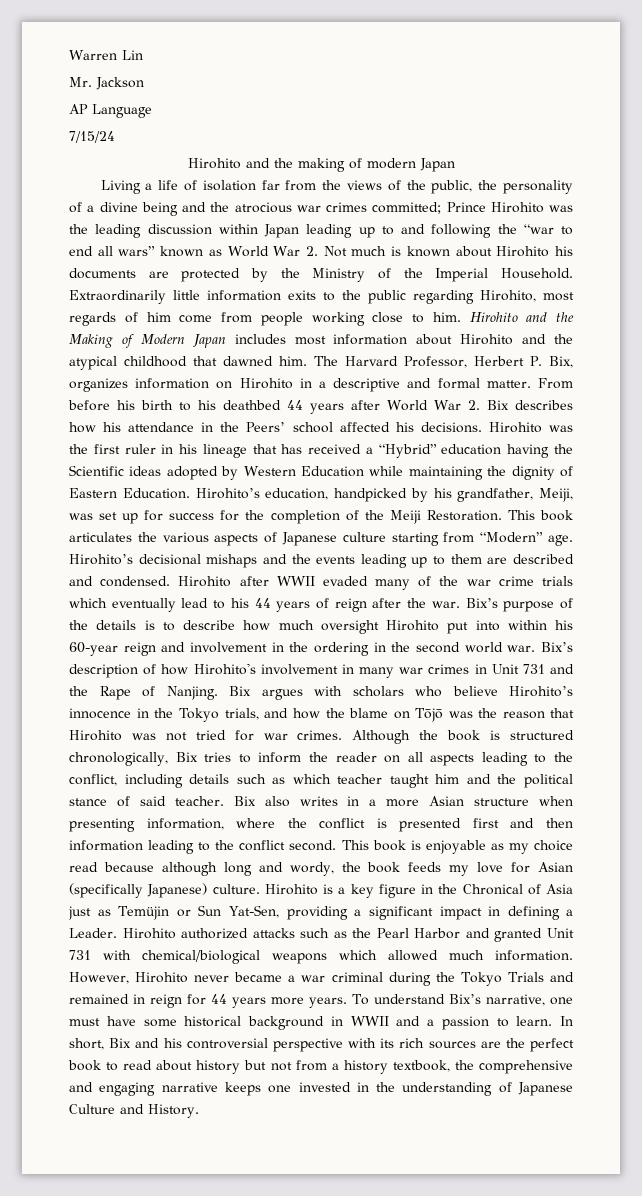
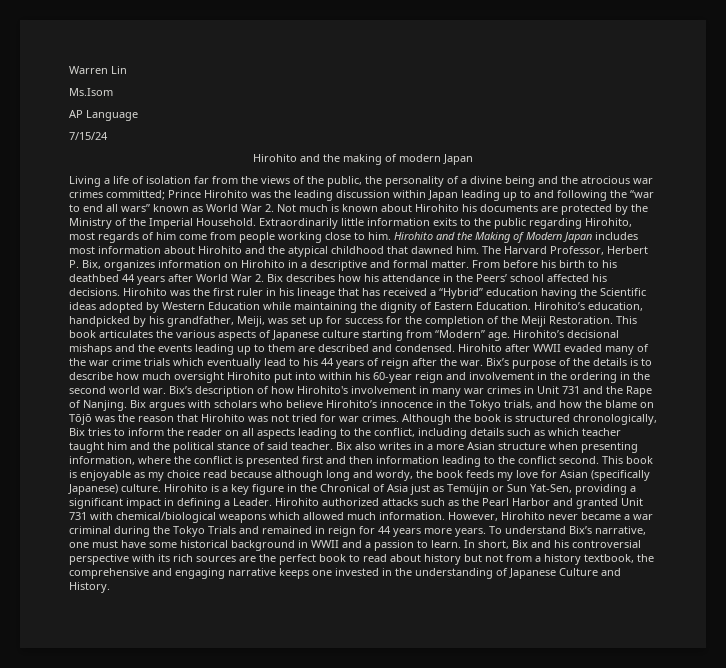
- Mr. Jackson
+ Ms.Isom

